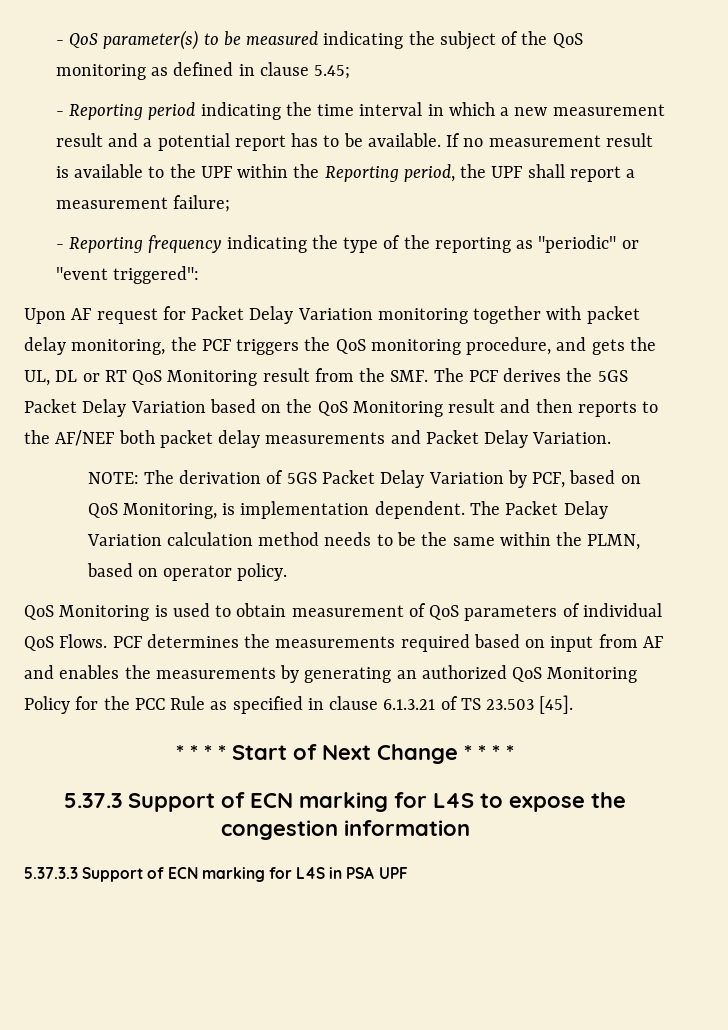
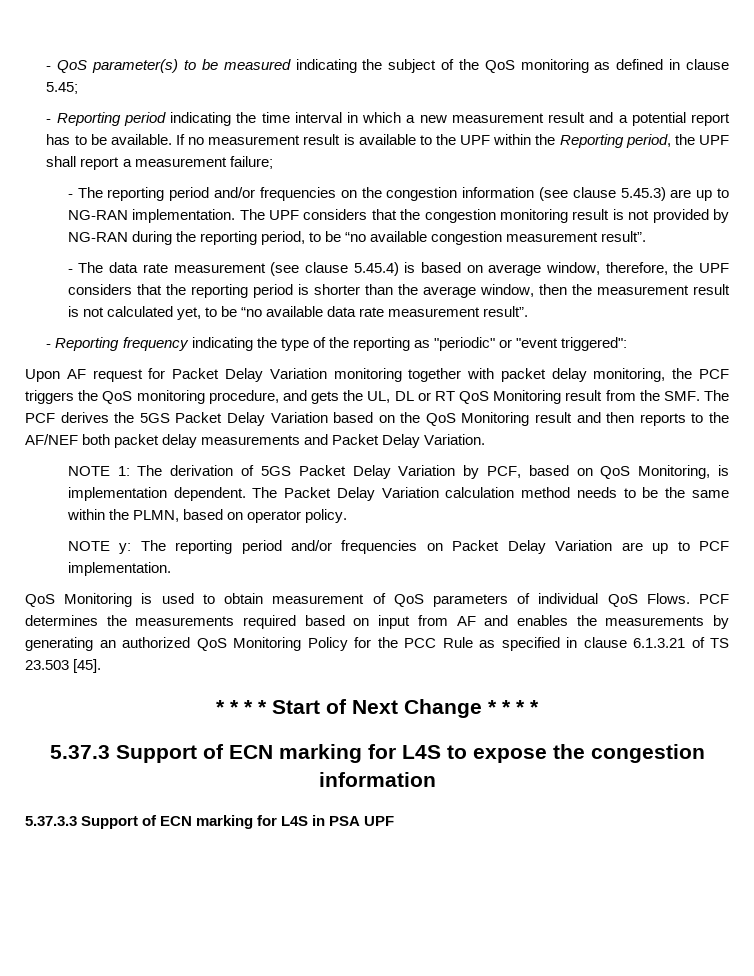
+ - The reporting period and/or frequencies on the congestion information (see clause 5.45.3) are up to NG-RAN implementation. The UPF considers that the congestion monitoring result is not provided by NG-RAN during the reporting period, to be “no available congestion measurement result”.
+ - The data rate measurement (see clause 5.45.4) is based on average window, therefore, the UPF considers that the reporting period is shorter than the average window, then the measurement result is not calculated yet, to be “no available data rate measurement result”.
- NOTE: The derivation of 5GS Packet Delay Variation by PCF, based on QoS Monitoring, is implementation dependent.
+ NOTE 1: The derivation of 5GS Packet Delay Variation by PCF, based on QoS Monitoring, is implementation dependent.
+ NOTE y: The reporting period and/or frequencies on Packet Delay Variation are up to PCF implementation.

